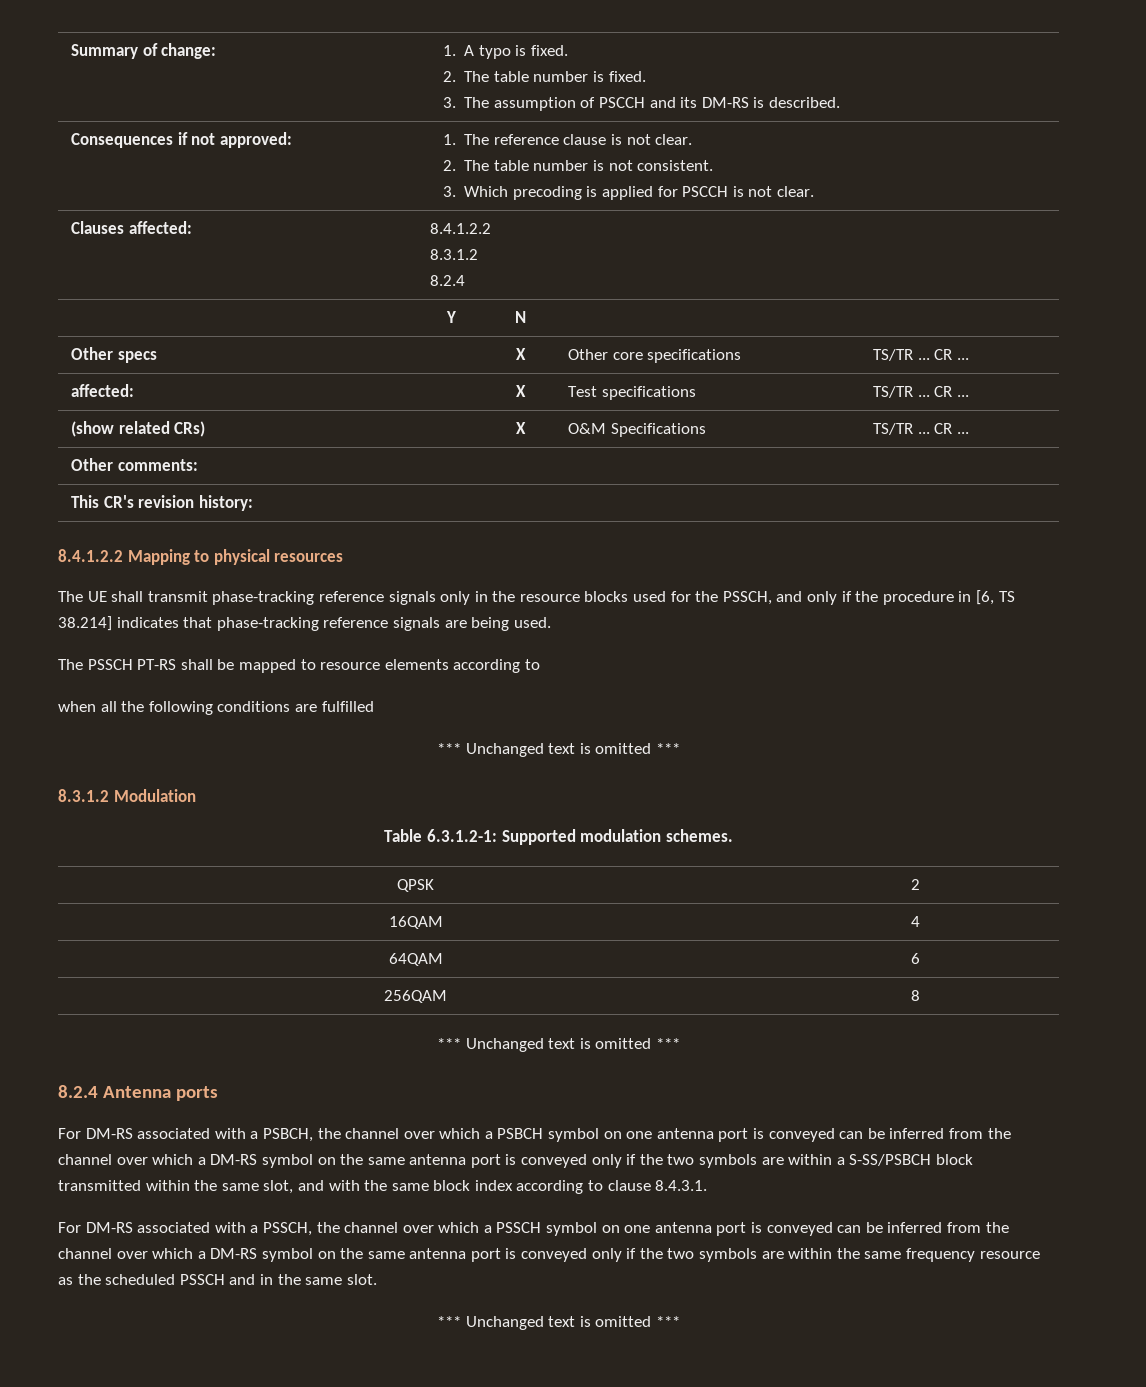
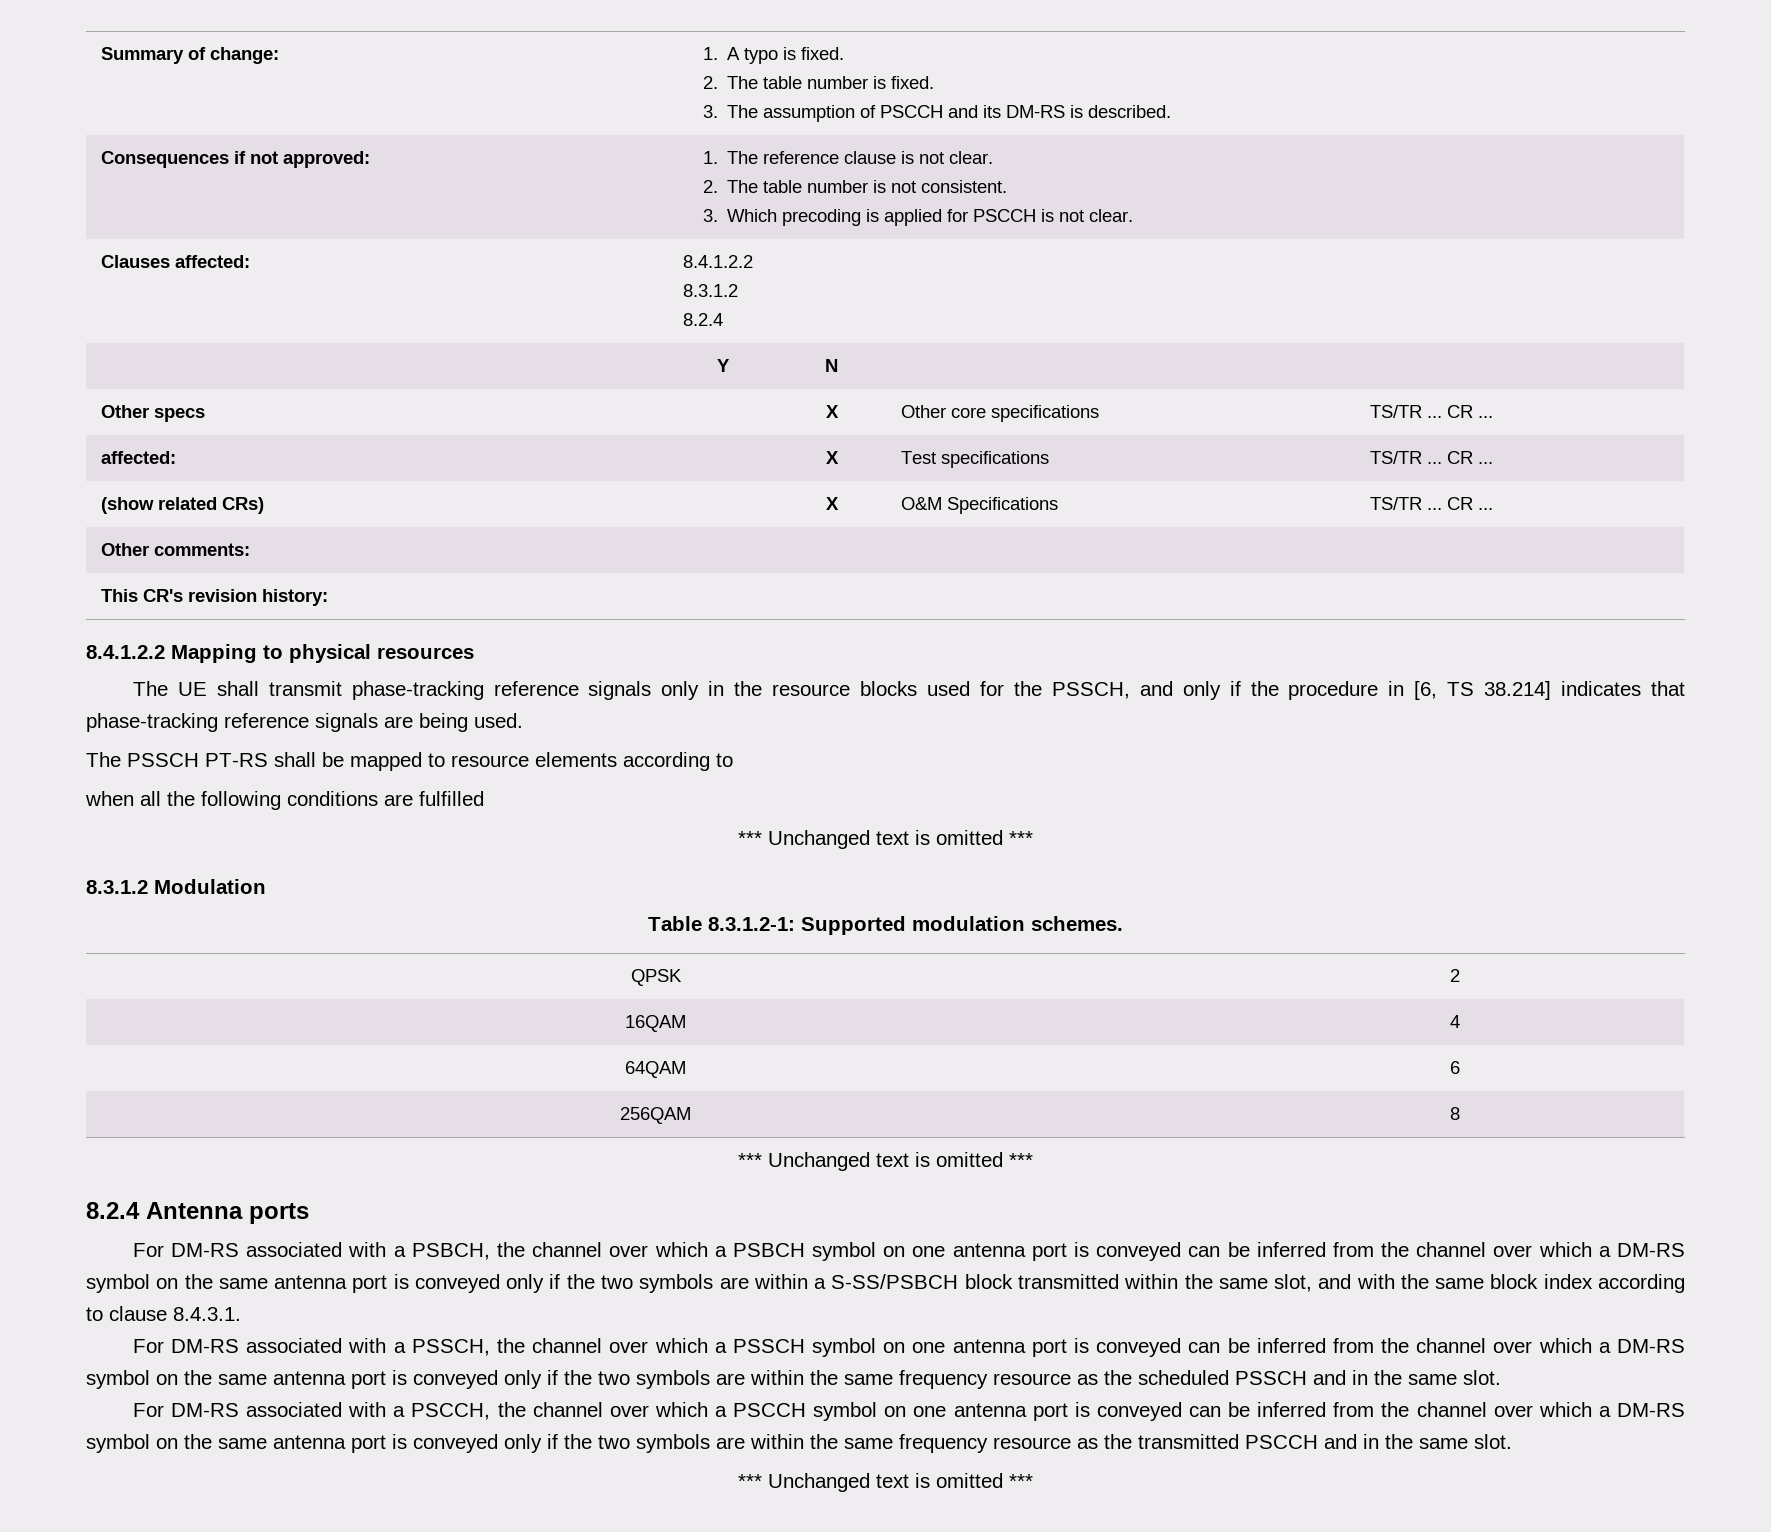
- Table 6.3.1.2-1: Supported modulation schemes.
+ Table 8.3.1.2-1: Supported modulation schemes.
+ For DM-RS associated with a PSCCH, the channel over which a PSCCH symbol on one antenna port is conveyed can be inferred from the channel over which a DM-RS symbol on the same antenna port is conveyed only if the two symbols are within the same frequency resource as the transmitted PSCCH and in the same slot.

